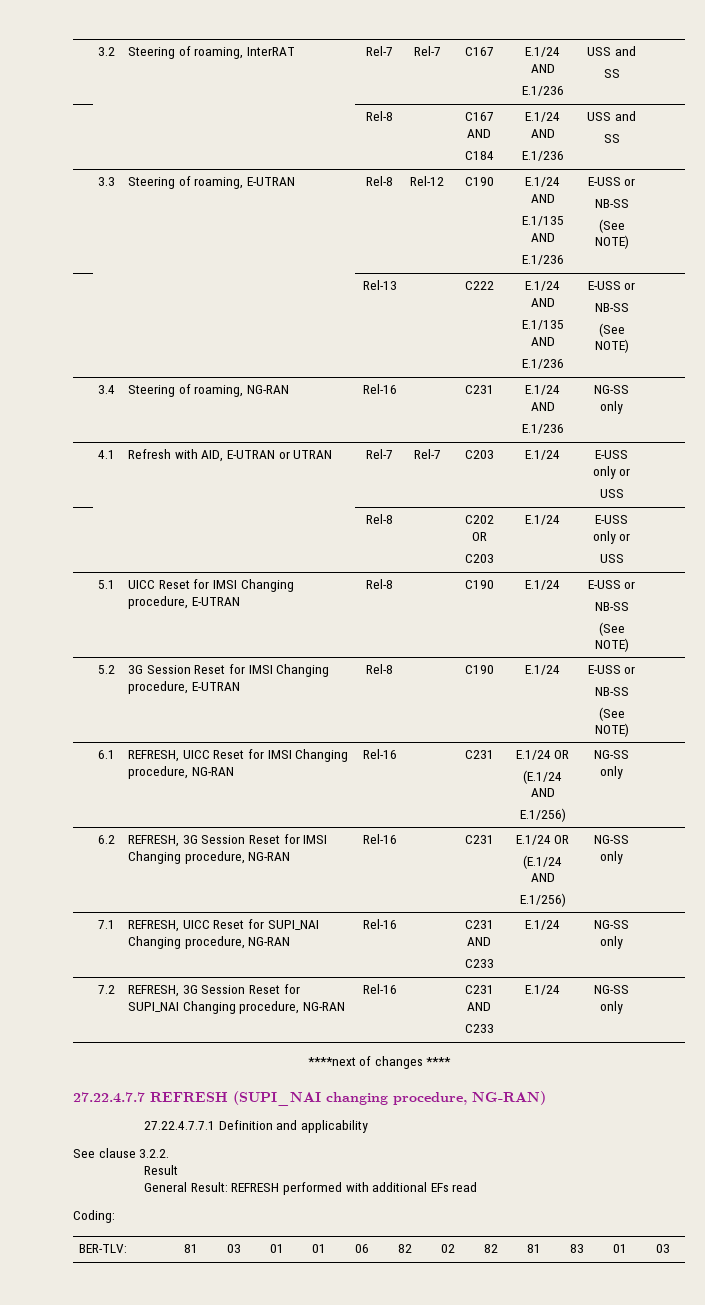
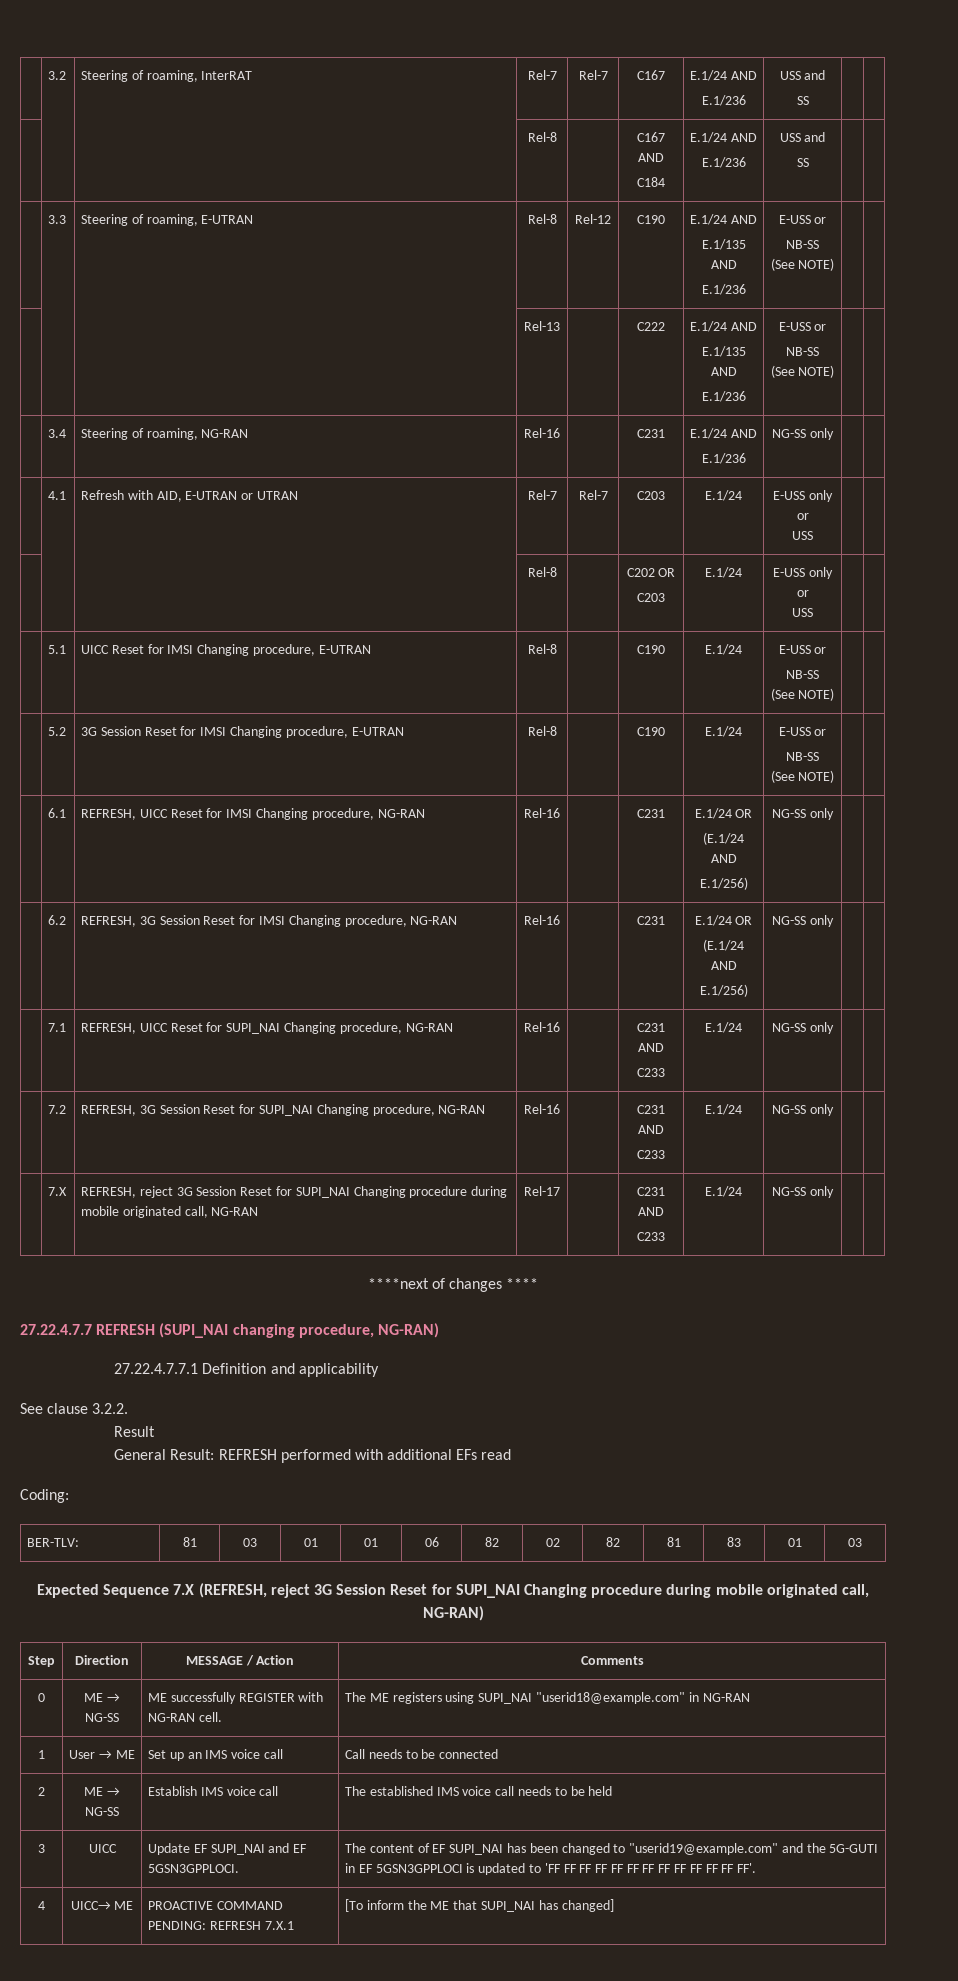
+ | 7.X | REFRESH, reject 3G Session Reset for SUPI_NAI Changing procedure during mobile originated call, NG-RAN | Rel-17 | | C231 AND
+ C233 | E.1/24 | NG-SS only | |
+ Expected Sequence 7.X (REFRESH, reject 3G Session Reset for SUPI_NAI Changing procedure during mobile originated call, NG-RAN)
+ Step | Direction | MESSAGE / Action | Comments
+ 0 | ME → NG-SS | ME successfully REGISTER with NG-RAN cell. | The ME registers using SUPI_NAI "userid18@example.com" in NG-RAN
+ 1 | User → ME | Set up an IMS voice call | Call needs to be connected
+ 2 | ME → NG-SS | Establish IMS voice call | The established IMS voice call needs to be held
+ 3 | UICC | Update EF SUPI_NAI and EF 5GSN3GPPLOCI. | The content of EF SUPI_NAI has been changed to "userid19@example.com" and the 5G-GUTI in EF 5GSN3GPPLOCI is updated to 'FF FF FF FF FF FF FF FF FF FF FF FF FF'.
+ 4 | UICC→ ME | PROACTIVE COMMAND PENDING: REFRESH 7.X.1 | [To inform the ME that SUPI_NAI has changed]

